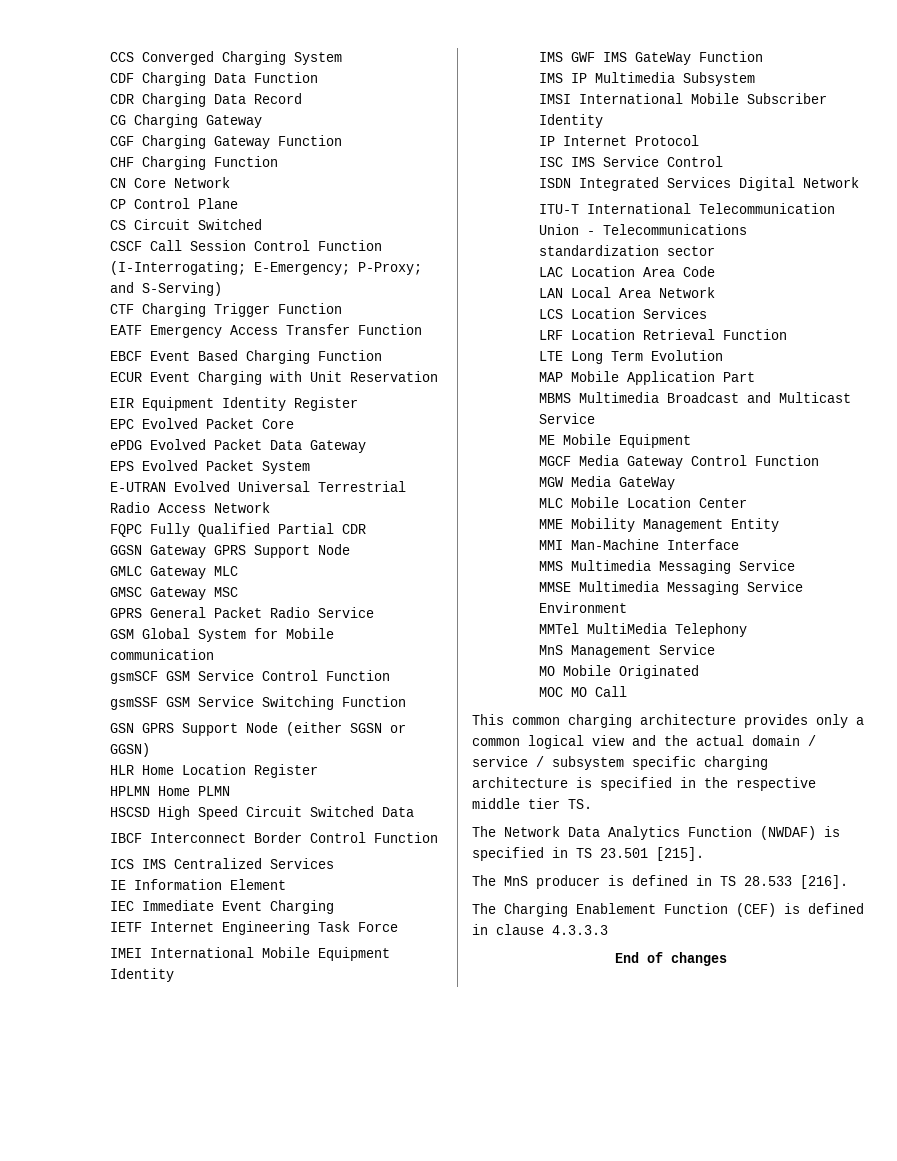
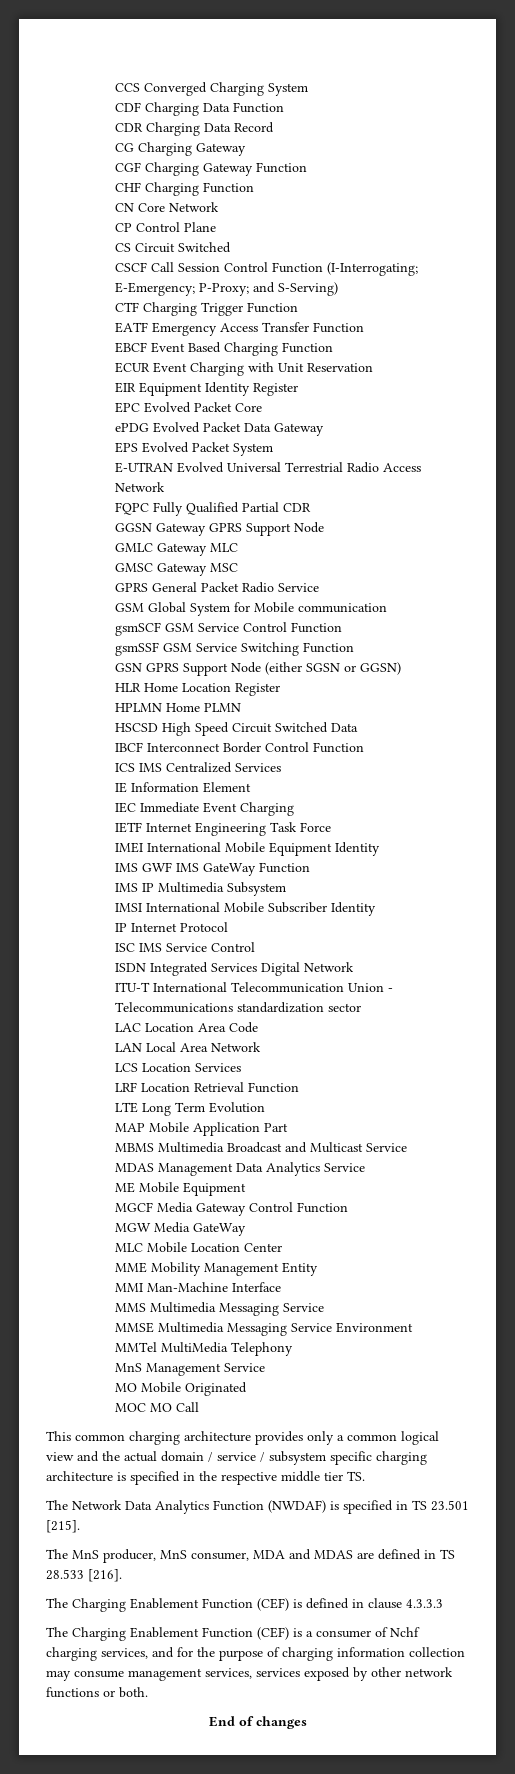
+ MDAS Management Data Analytics Service
- The MnS producer is defined in TS 28.533 [216].
+ The MnS producer, MnS consumer, MDA and MDAS are defined in TS 28.533 [216].
+ The Charging Enablement Function (CEF) is a consumer of Nchf charging services, and for the purpose of charging information collection may consume management services, services exposed by other network functions or both.

